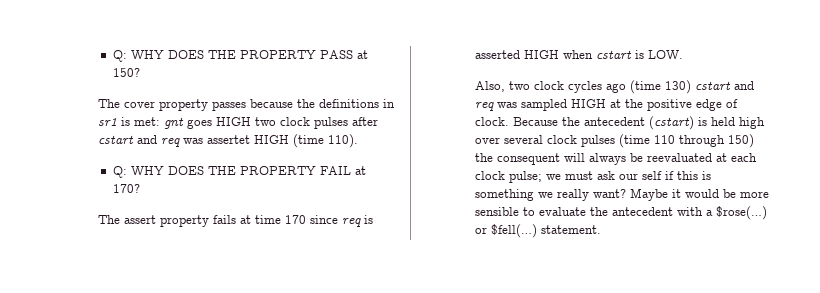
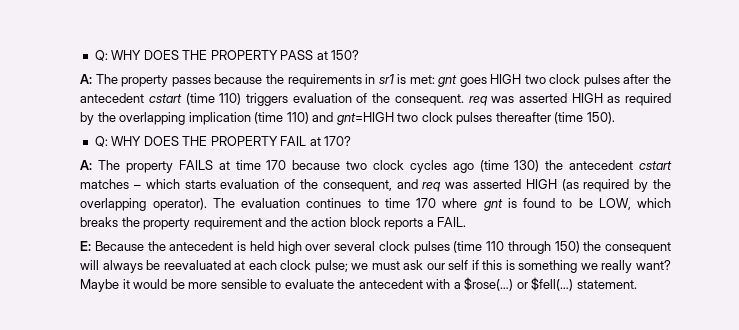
- The cover property passes because the definitions in sr1 is met: gnt goes HIGH two clock pulses after cstart and req was assertet HIGH (time 110).
+ A: The property passes because the requirements in sr1 is met: gnt goes HIGH two clock pulses after the antecedent cstart (time 110) triggers evaluation of the consequent. req was asserted HIGH as required by the overlapping implication (time 110) and gnt=HIGH two clock pulses thereafter (time 150).
- The assert property fails at time 170 since req is asserted HIGH when cstart is LOW.
- Also, two clock cycles ago (time 130) cstart and req was sampled HIGH at the positive edge of clock. Because the antecedent (cstart) is held high over several clock pulses (time 110 through 150) the consequent will always be reevaluated at each clock pulse; we must ask our self if this is something we really want?
+ A: The property FAILS at time 170 because two clock cycles ago (time 130) the antecedent cstart matches – which starts evaluation of the consequent, and req was asserted HIGH (as required by the overlapping operator). The evaluation continues to time 170 where gnt is found to be LOW, which breaks the property requirement and the action block reports a FAIL.
+ E: Because the antecedent is held high over several clock pulses (time 110 through 150) the consequent will always be reevaluated at each clock pulse; we must ask our self if this is something we really want?

